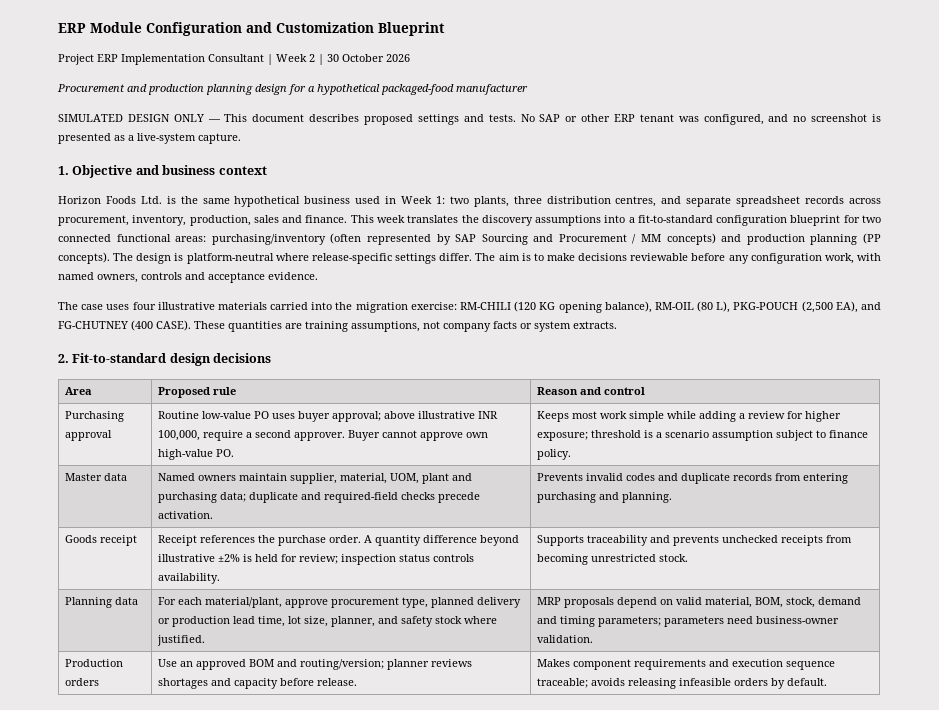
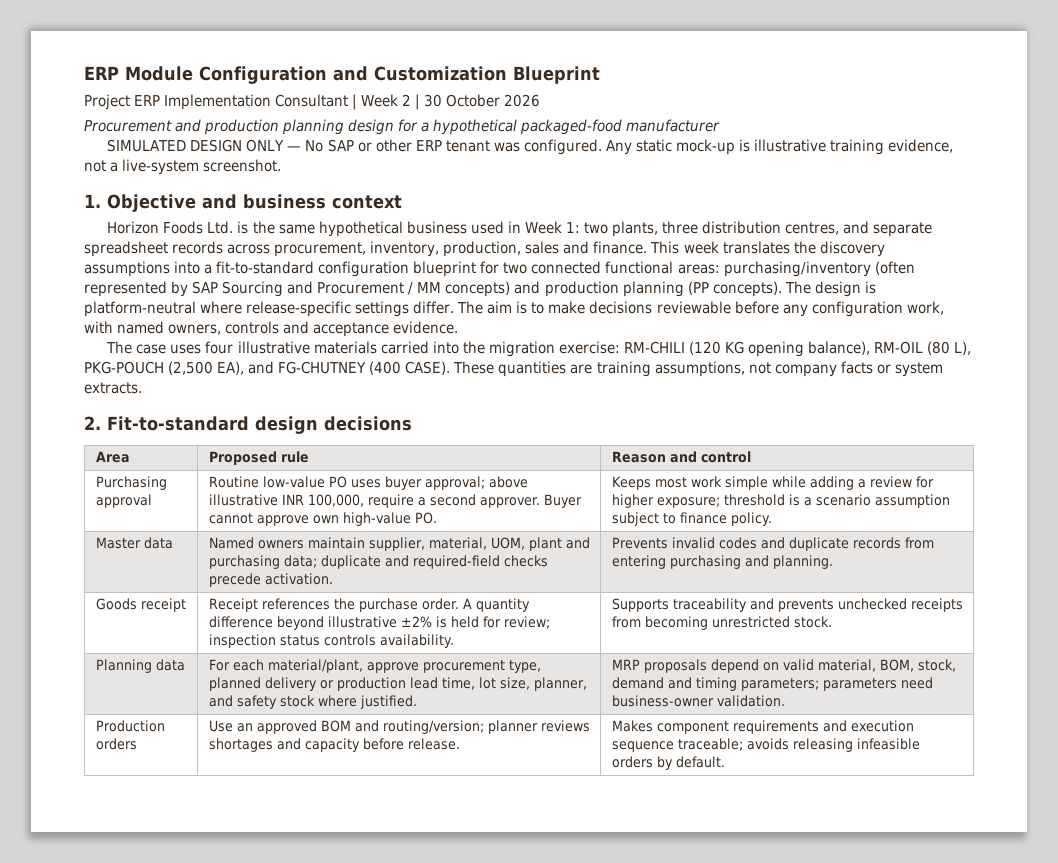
- SIMULATED DESIGN ONLY — This document describes proposed settings and tests. No SAP or other ERP tenant was configured, and no screenshot is presented as a live-system capture.
+ SIMULATED DESIGN ONLY — No SAP or other ERP tenant was configured. Any static mock-up is illustrative training evidence, not a live-system screenshot.

